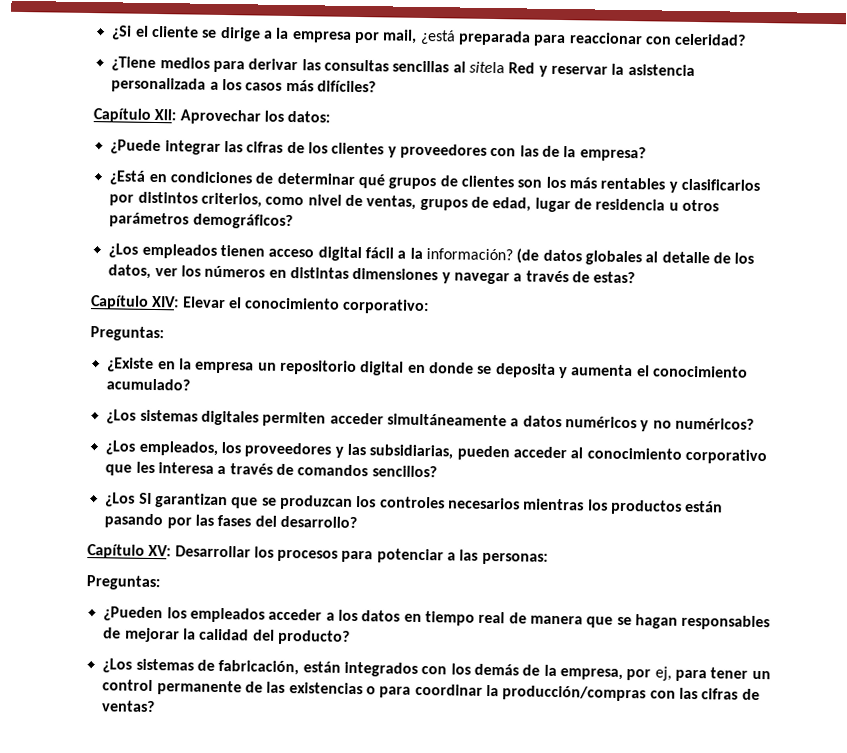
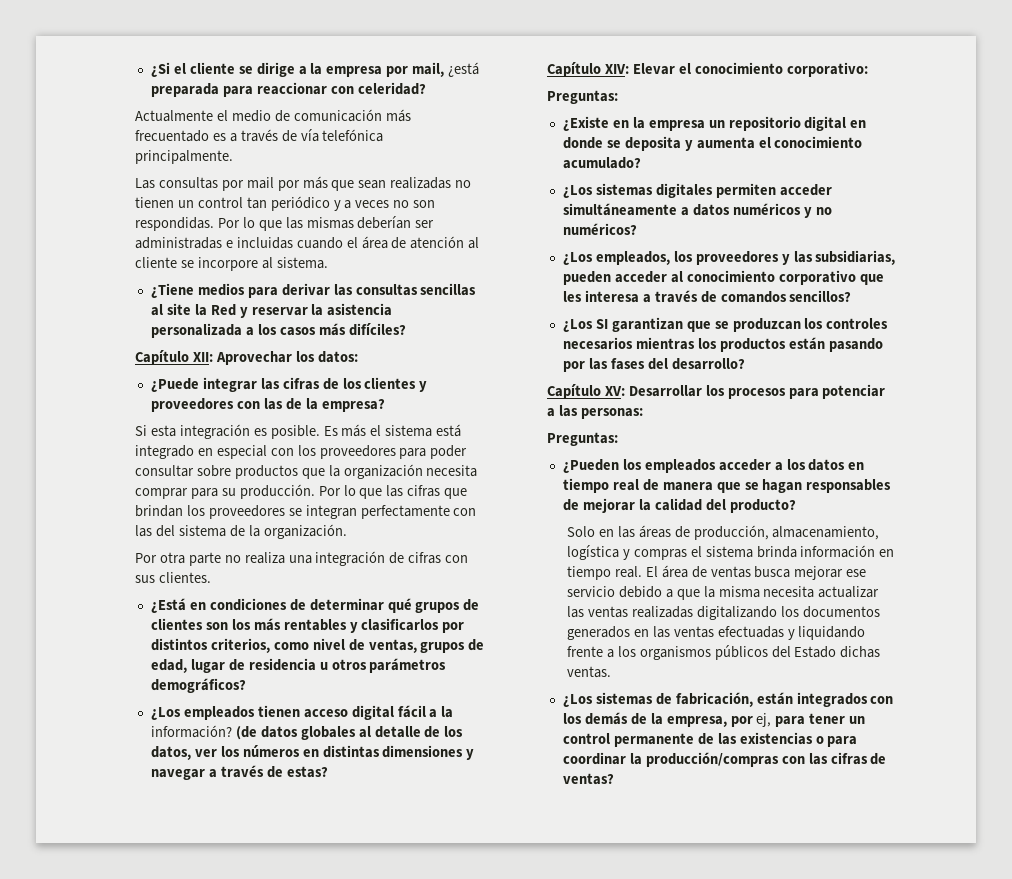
+ Actualmente el medio de comunicación más frecuentado es a través de vía telefónica principalmente.
+ Las consultas por mail por más que sean realizadas no tienen un control tan periódico y a veces no son respondidas. Por lo que las mismas deberían ser administradas e incluidas cuando el área de atención al cliente se incorpore al sistema.
- ¿Tiene medios para derivar las consultas sencillas al sitela Red y reservar la asistencia personalizada a los casos más difíciles?
+ ¿Tiene medios para derivar las consultas sencillas al site la Red y reservar la asistencia personalizada a los casos más difíciles?
+ Si esta integración es posible. Es más el sistema está integrado en especial con los proveedores para poder consultar sobre productos que la organización necesita comprar para su producción. Por lo que las cifras que brindan los proveedores se integran perfectamente con las del sistema de la organización.
+ Por otra parte no realiza una integración de cifras con sus clientes.
+ Solo en las áreas de producción, almacenamiento, logística y compras el sistema brinda información en tiempo real. El área de ventas busca mejorar ese servicio debido a que la misma necesita actualizar las ventas realizadas digitalizando los documentos generados en las ventas efectuadas y liquidando frente a los organismos públicos del Estado dichas ventas.

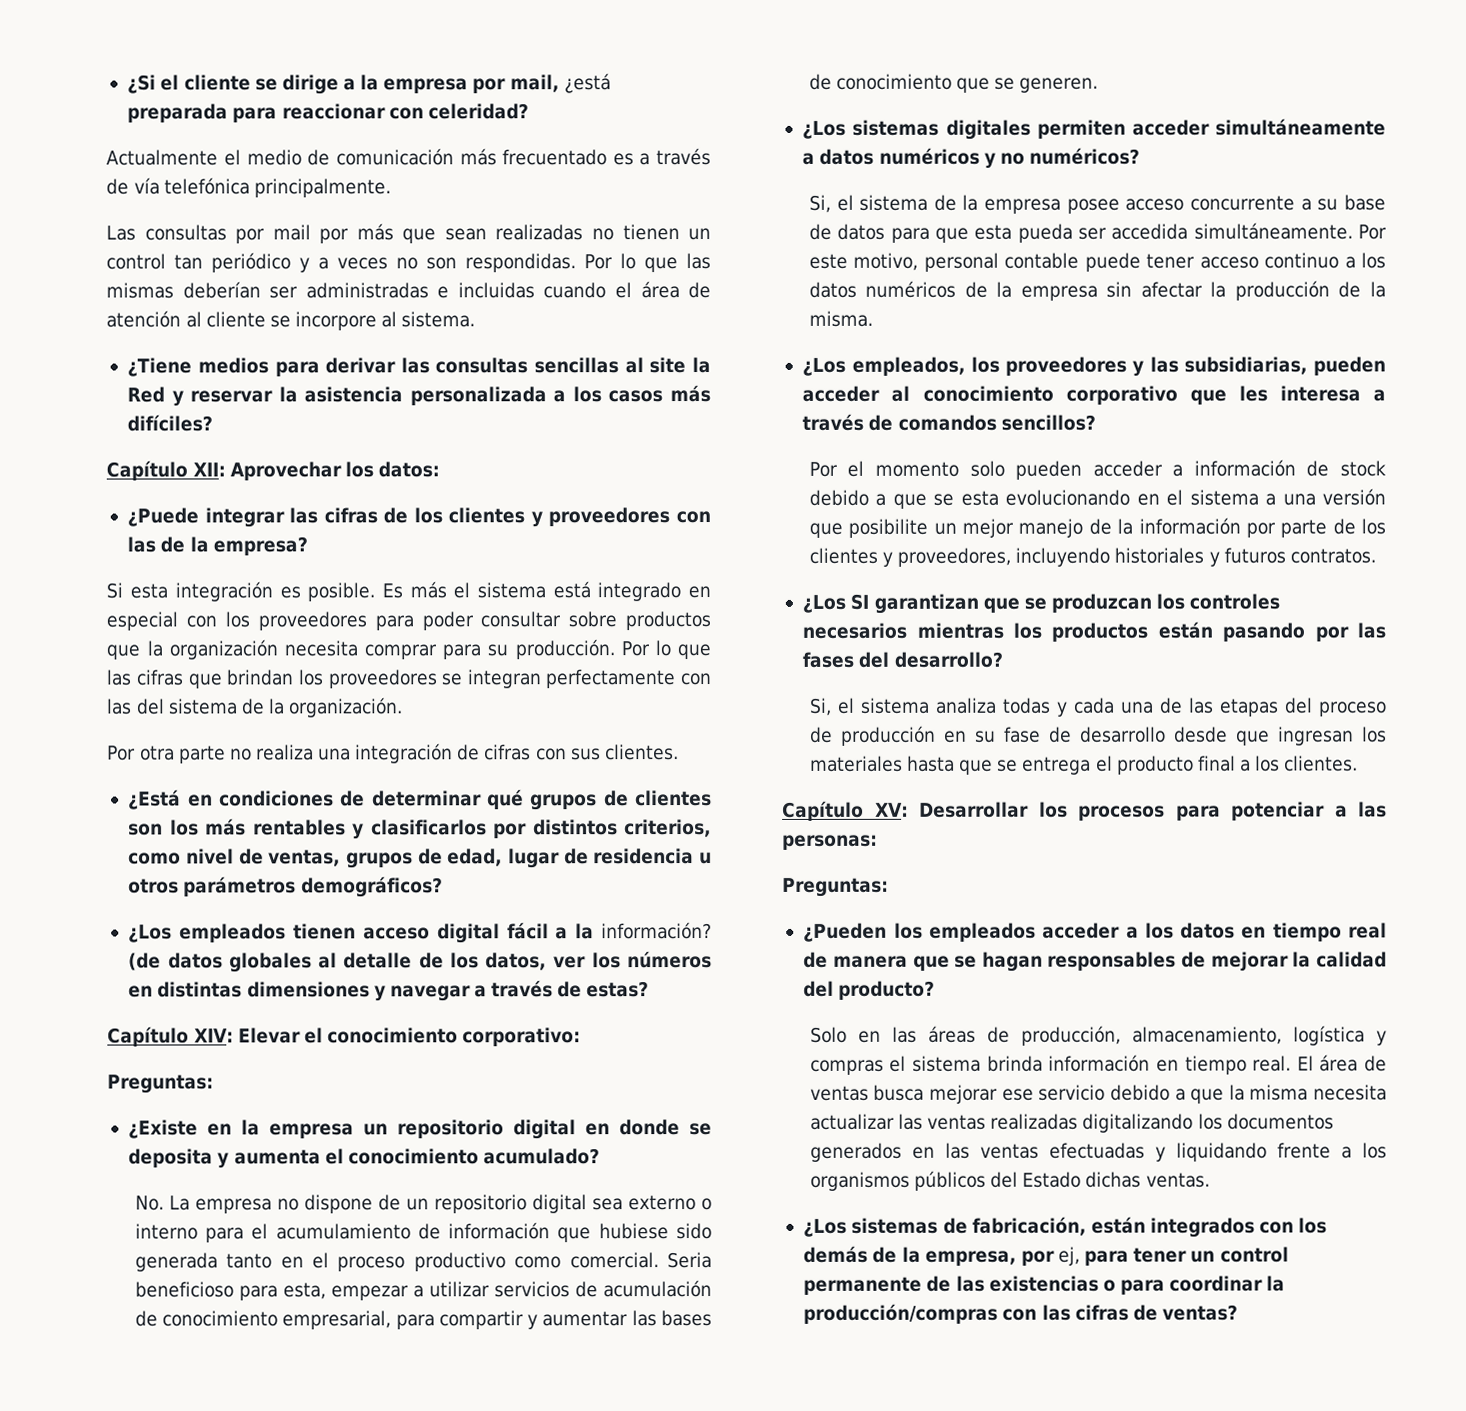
+ No. La empresa no dispone de un repositorio digital sea externo o interno para el acumulamiento de información que hubiese sido generada tanto en el proceso productivo como comercial. Seria beneficioso para esta, empezar a utilizar servicios de acumulación de conocimiento empresarial, para compartir y aumentar las bases de conocimiento que se generen.
+ Si, el sistema de la empresa posee acceso concurrente a su base de datos para que esta pueda ser accedida simultáneamente. Por este motivo, personal contable puede tener acceso continuo a los datos numéricos de la empresa sin afectar la producción de la misma.
+ Por el momento solo pueden acceder a información de stock debido a que se esta evolucionando en el sistema a una versión que posibilite un mejor manejo de la información por parte de los clientes y proveedores, incluyendo historiales y futuros contratos.
+ Si, el sistema analiza todas y cada una de las etapas del proceso de producción en su fase de desarrollo desde que ingresan los materiales hasta que se entrega el producto final a los clientes.

